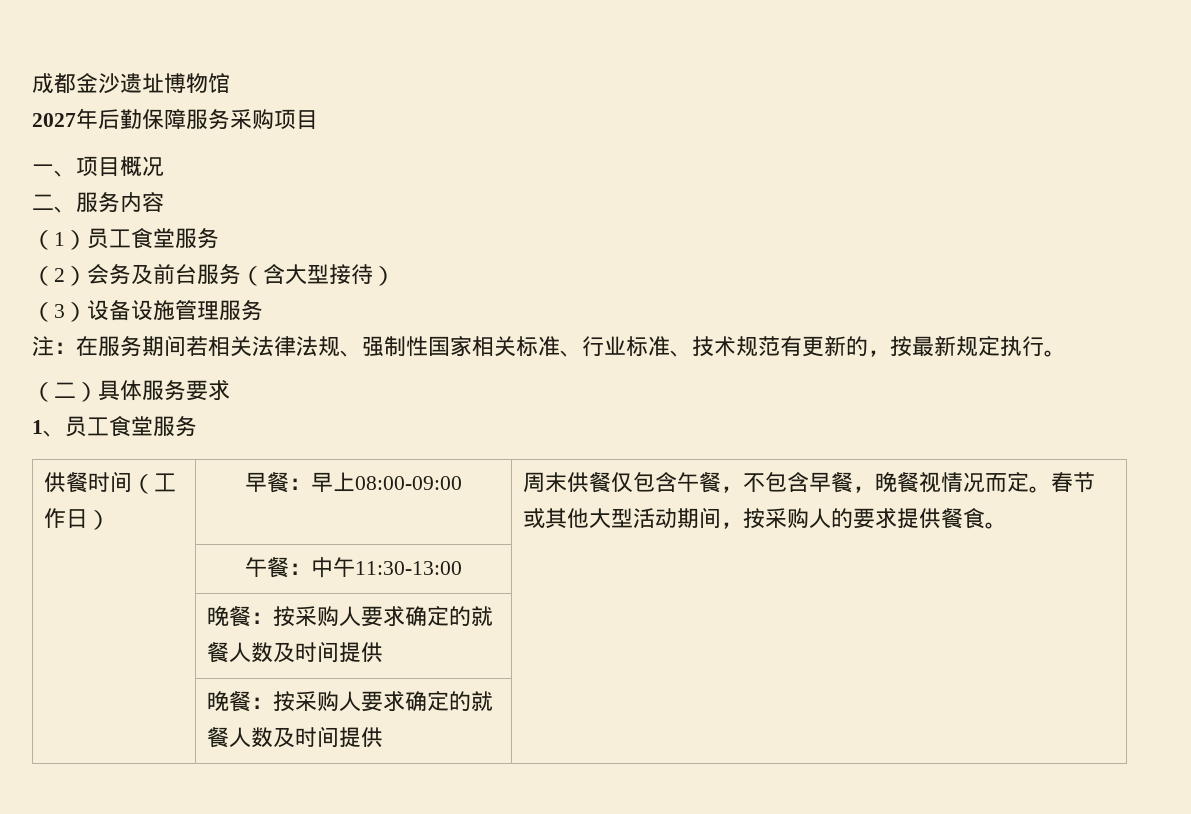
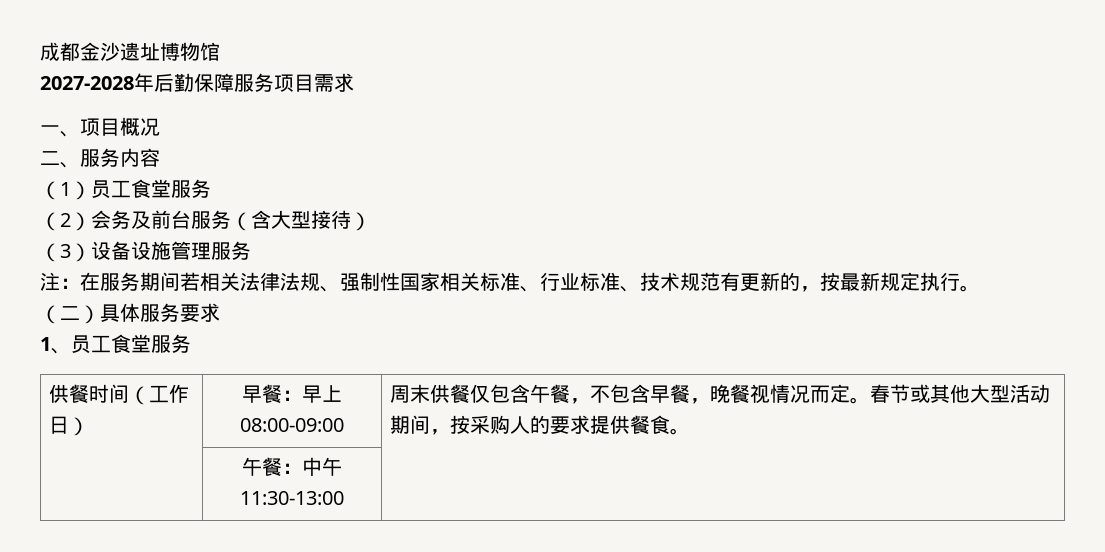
- 2027年后勤保障服务采购项目
+ 2027-2028年后勤保障服务项目需求
  | 午餐：中午11:30-13:00 |
- | 晚餐：按采购人要求确定的就餐人数及时间提供 |
- | 晚餐：按采购人要求确定的就餐人数及时间提供 |

